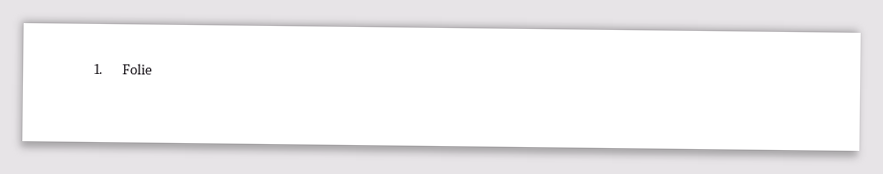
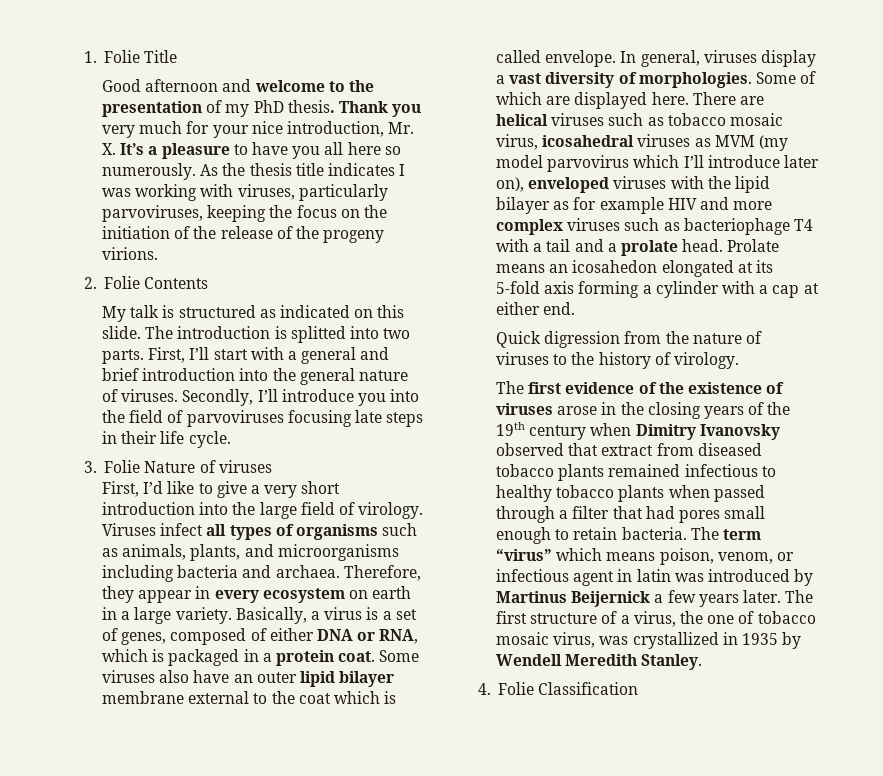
- 1. Folie
+ 1. Folie Title
+ Good afternoon and welcome to the presentation of my PhD thesis. Thank you very much for your nice introduction, Mr. X. It’s a pleasure to have you all here so numerously. As the thesis title indicates I was working with viruses, particularly parvoviruses, keeping the focus on the initiation of the release of the progeny virions.
+ 2. Folie Contents
+ My talk is structured as indicated on this slide. The introduction is splitted into two parts. First, I’ll start with a general and brief introduction into the general nature of viruses. Secondly, I’ll introduce you into the field of parvoviruses focusing late steps in their life cycle.
+ 3. Folie Nature of viruses
+ First, I’d like to give a very short introduction into the large field of virology. Viruses infect all types of organisms such as animals, plants, and microorganisms including bacteria and archaea. Therefore, they appear in every ecosystem on earth in a large variety. Basically, a virus is a set of genes, composed of either DNA or RNA, which is packaged in a protein coat. Some viruses also have an outer lipid bilayer membrane external to the coat which is called envelope. In general, viruses display a vast diversity of morphologies. Some of which are displayed here. There are helical viruses such as tobacco mosaic virus, icosahedral viruses as MVM (my model parvovirus which I’ll introduce later on), enveloped viruses with the lipid bilayer as for example HIV and more complex viruses such as bacteriophage T4 with a tail and a prolate head. Prolate means an icosahedon elongated at its 5-fold axis forming a cylinder with a cap at either end.
+ Quick digression from the nature of viruses to the history of virology.
+ The first evidence of the existence of viruses arose in the closing years of the 19th century when Dimitry Ivanovsky observed that extract from diseased tobacco plants remained infectious to healthy tobacco plants when passed through a filter that had pores small enough to retain bacteria. The term “virus” which means poison, venom, or infectious agent in latin was introduced by Martinus Beijernick a few years later. The first structure of a virus, the one of tobacco mosaic virus, was crystallized in 1935 by Wendell Meredith Stanley.
+ 4. Folie Classification

